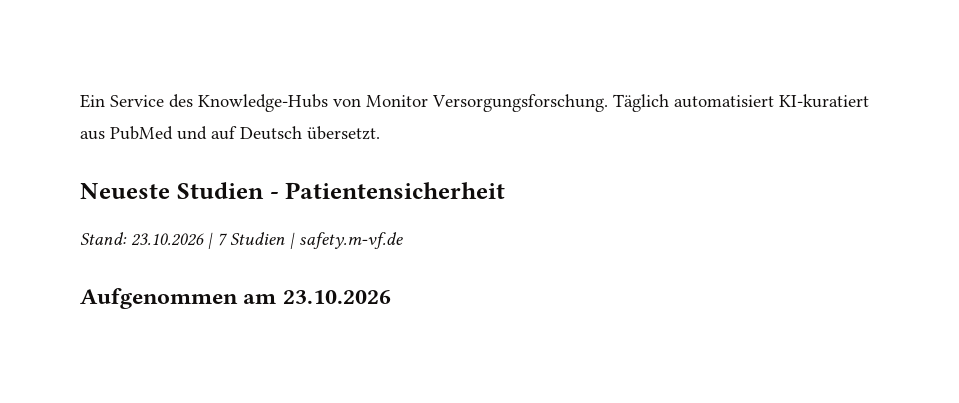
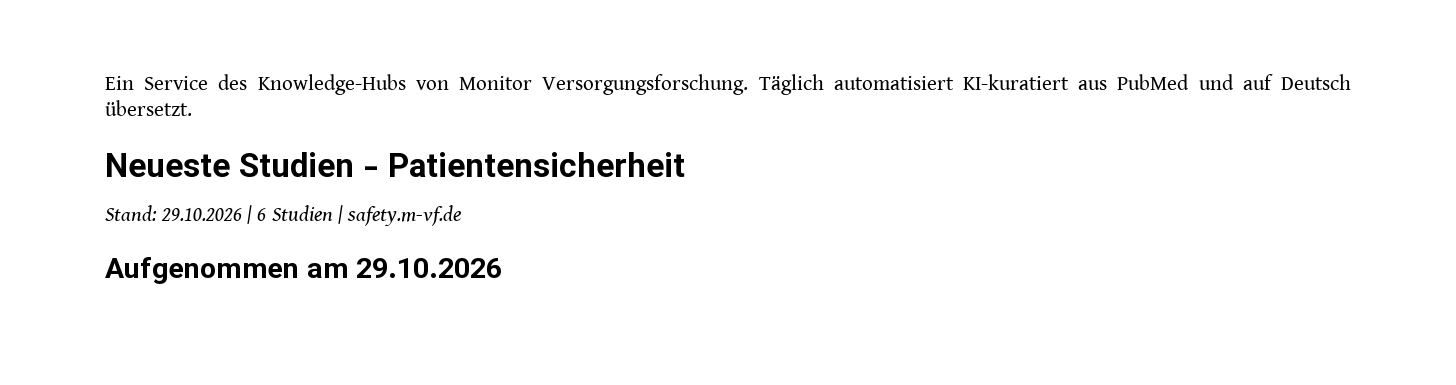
- Stand: 23.10.2026 | 7 Studien | safety.m-vf.de
+ Stand: 29.10.2026 | 6 Studien | safety.m-vf.de
- Aufgenommen am 23.10.2026
+ Aufgenommen am 29.10.2026

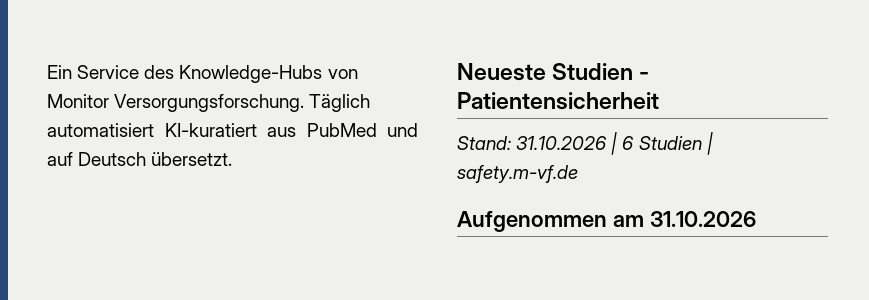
- Stand: 29.10.2026 | 6 Studien | safety.m-vf.de
+ Stand: 31.10.2026 | 6 Studien | safety.m-vf.de
- Aufgenommen am 29.10.2026
+ Aufgenommen am 31.10.2026

